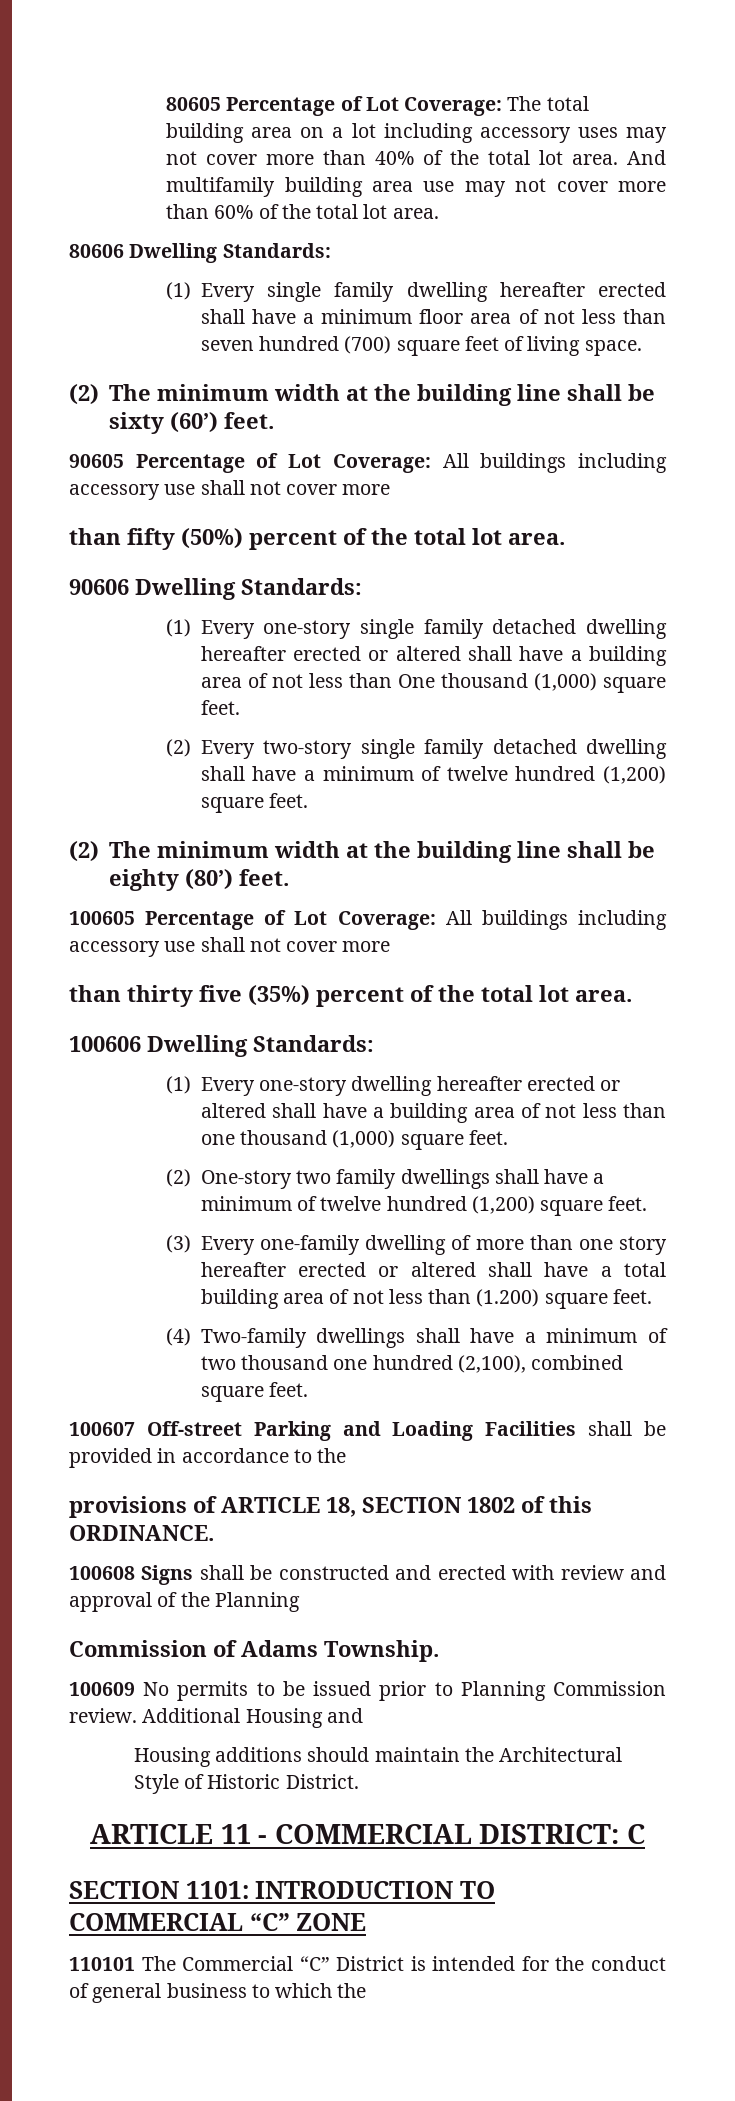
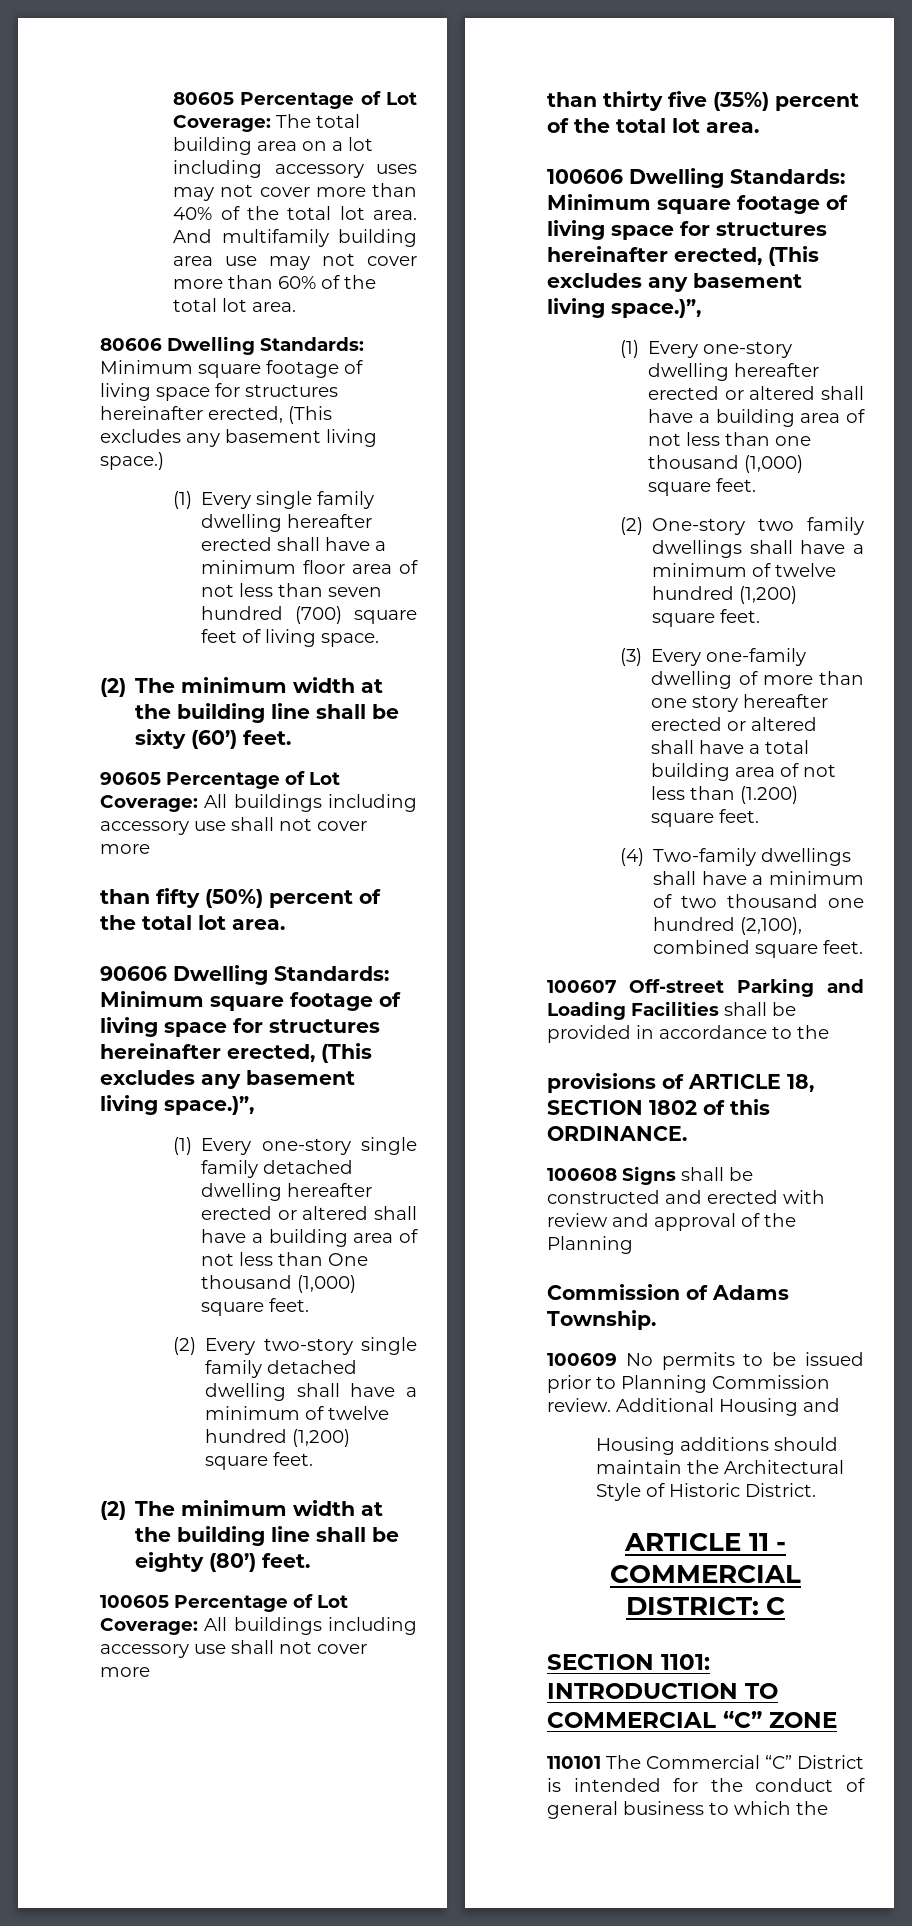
- 80606 Dwelling Standards:
+ 80606 Dwelling Standards: Minimum square footage of living space for structures hereinafter erected, (This excludes any basement living space.)
- 90606 Dwelling Standards:
+ 90606 Dwelling Standards: Minimum square footage of living space for structures hereinafter erected, (This excludes any basement living space.)”,
- 100606 Dwelling Standards:
+ 100606 Dwelling Standards: Minimum square footage of living space for structures hereinafter erected, (This excludes any basement living space.)”,

